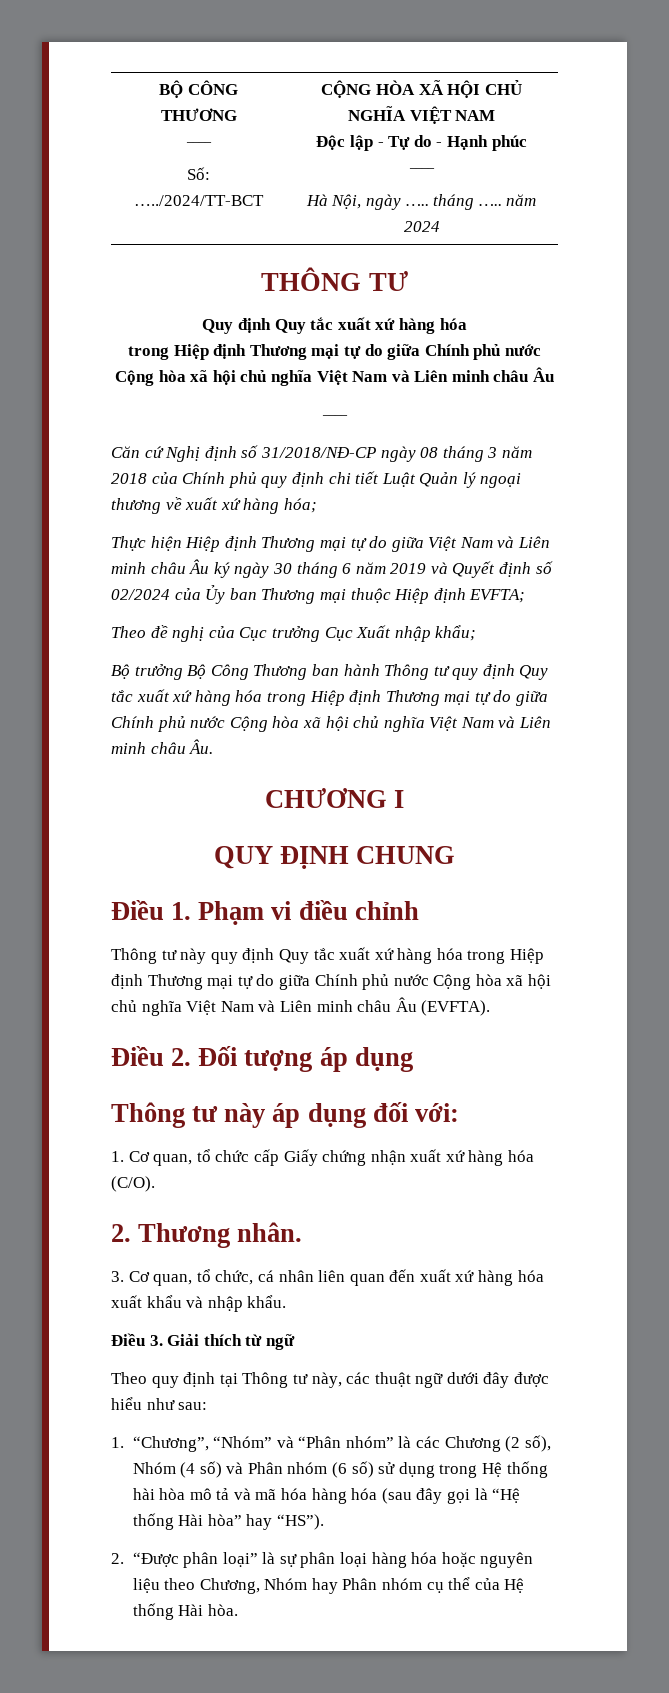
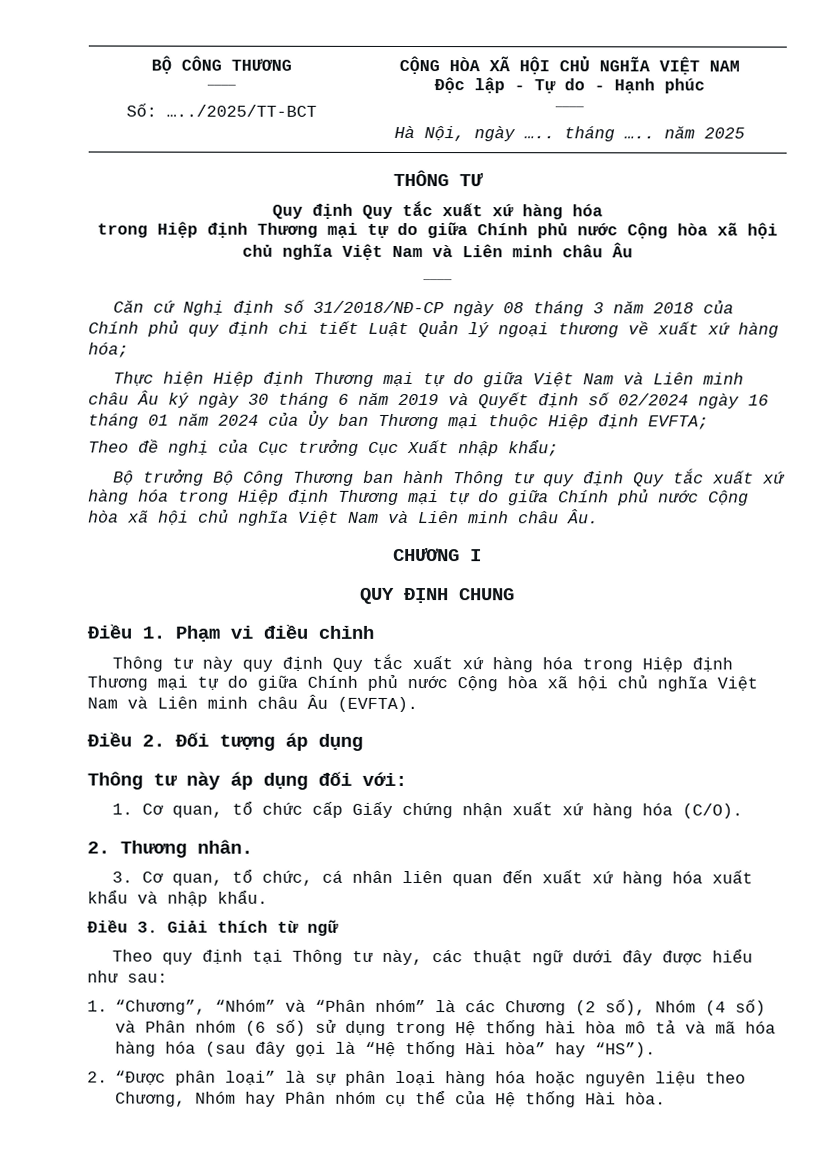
  BỘ CÔNG THƯƠNG
  ____
- Số: …../2024/TT-BCT | CỘNG HÒA XÃ HỘI CHỦ NGHĨA VIỆT NAM
+ Số: …../2025/TT-BCT | CỘNG HÒA XÃ HỘI CHỦ NGHĨA VIỆT NAM
  Độc lập - Tự do - Hạnh phúc
  ____
- Hà Nội, ngày ….. tháng ….. năm 2024
+ Hà Nội, ngày ….. tháng ….. năm 2025
- Thực hiện Hiệp định Thương mại tự do giữa Việt Nam và Liên minh châu Âu ký ngày 30 tháng 6 năm 2019 và Quyết định số 02/2024 của Ủy ban Thương mại thuộc Hiệp định EVFTA;
+ Thực hiện Hiệp định Thương mại tự do giữa Việt Nam và Liên minh châu Âu ký ngày 30 tháng 6 năm 2019 và Quyết định số 02/2024 ngày 16 tháng 01 năm 2024 của Ủy ban Thương mại thuộc Hiệp định EVFTA;

